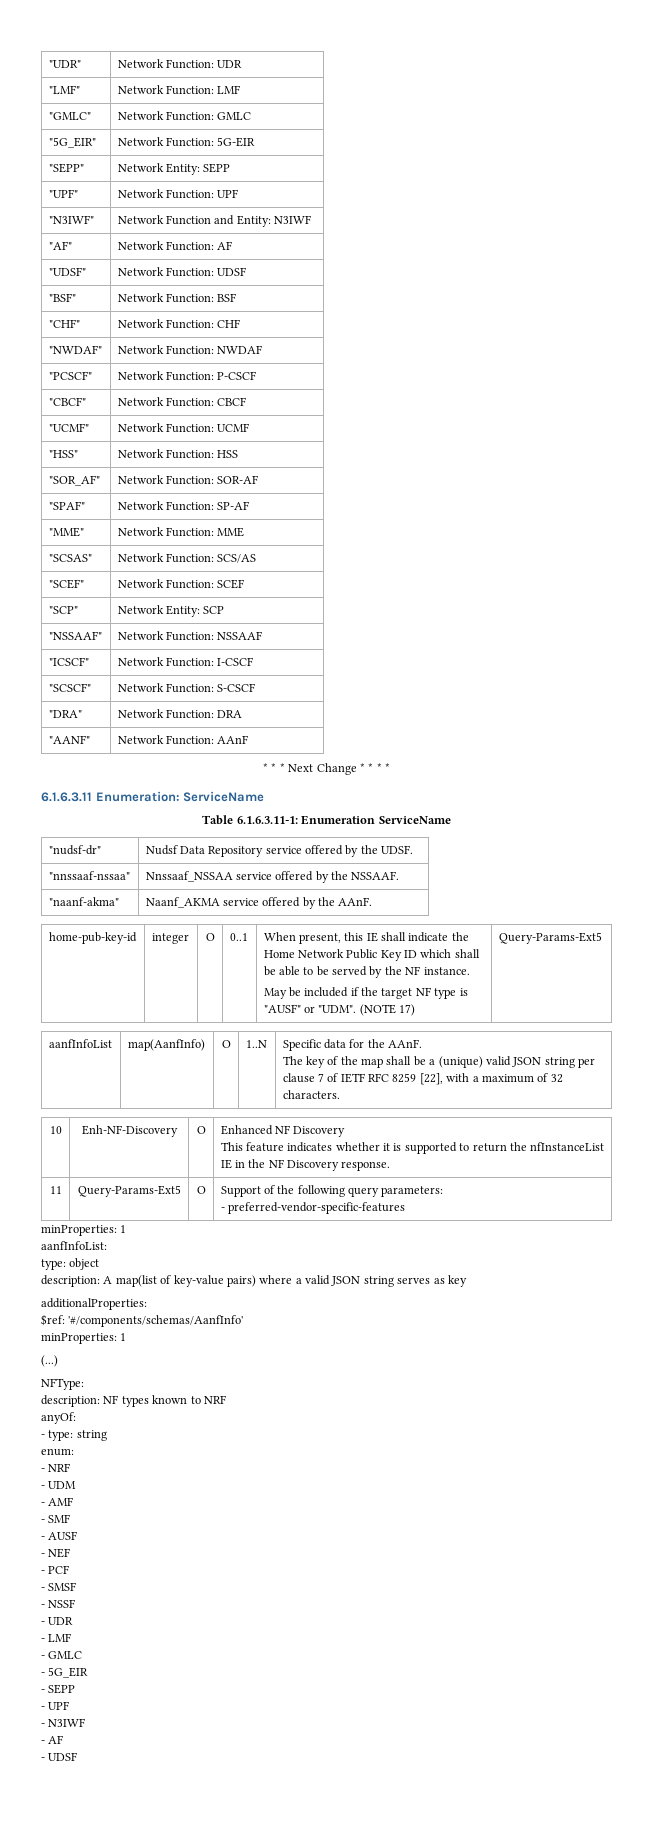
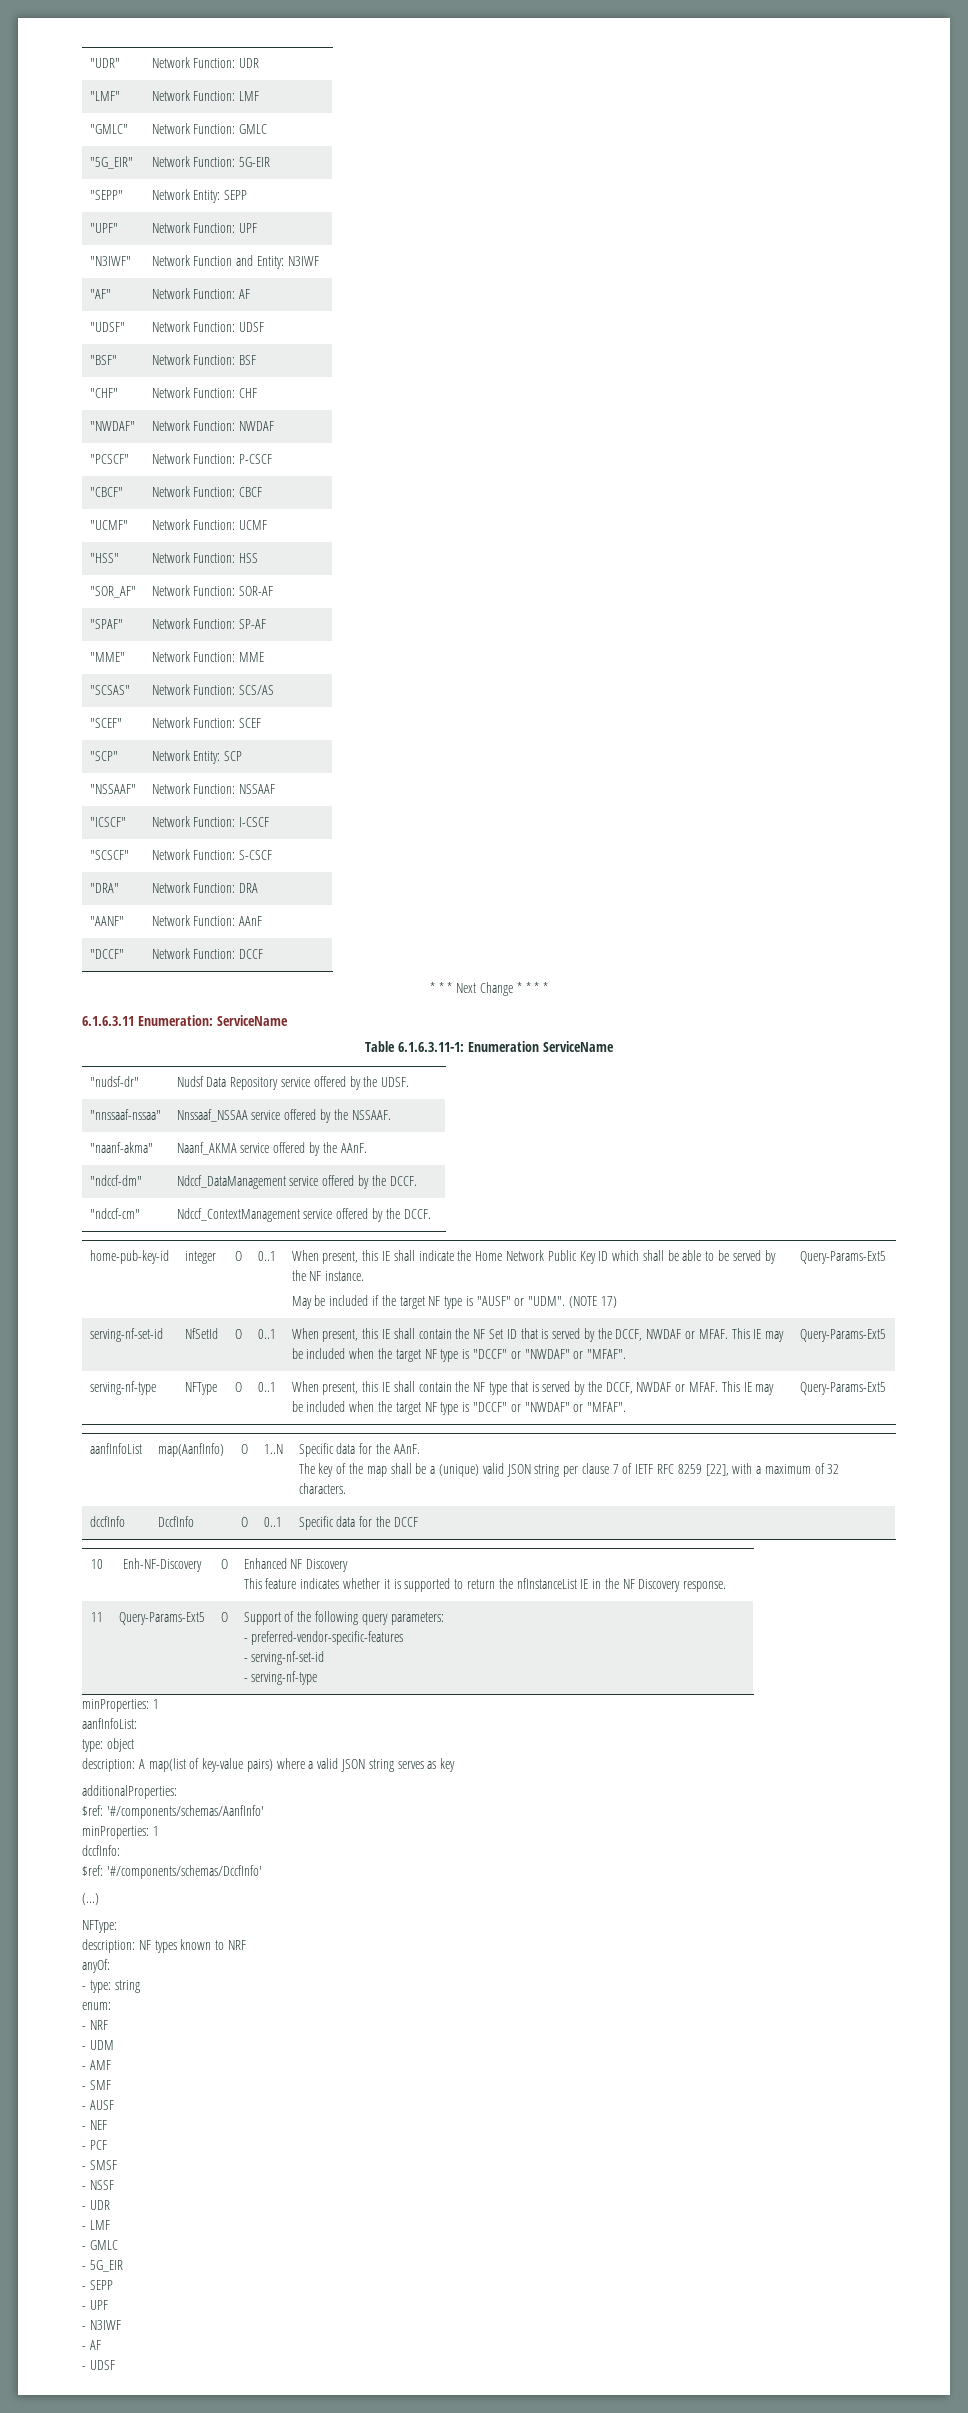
+ "DCCF" | Network Function: DCCF
+ "ndccf-dm" | Ndccf_DataManagement service offered by the DCCF.
+ "ndccf-cm" | Ndccf_ContextManagement service offered by the DCCF.
+ serving-nf-set-id | NfSetId | O | 0..1 | When present, this IE shall contain the NF Set ID that is served by the DCCF, NWDAF or MFAF. This IE may be included when the target NF type is "DCCF" or "NWDAF" or "MFAF". | Query-Params-Ext5
+ serving-nf-type | NFType | O | 0..1 | When present, this IE shall contain the NF type that is served by the DCCF, NWDAF or MFAF. This IE may be included when the target NF type is "DCCF" or "NWDAF" or "MFAF". | Query-Params-Ext5
+ dccfInfo | DccfInfo | O | 0..1 | Specific data for the DCCF
  11 | Query-Params-Ext5 | O | Support of the following query parameters:
  - preferred-vendor-specific-features
+ - serving-nf-set-id
+ - serving-nf-type
+ dccfInfo:
+ $ref: '#/components/schemas/DccfInfo'

